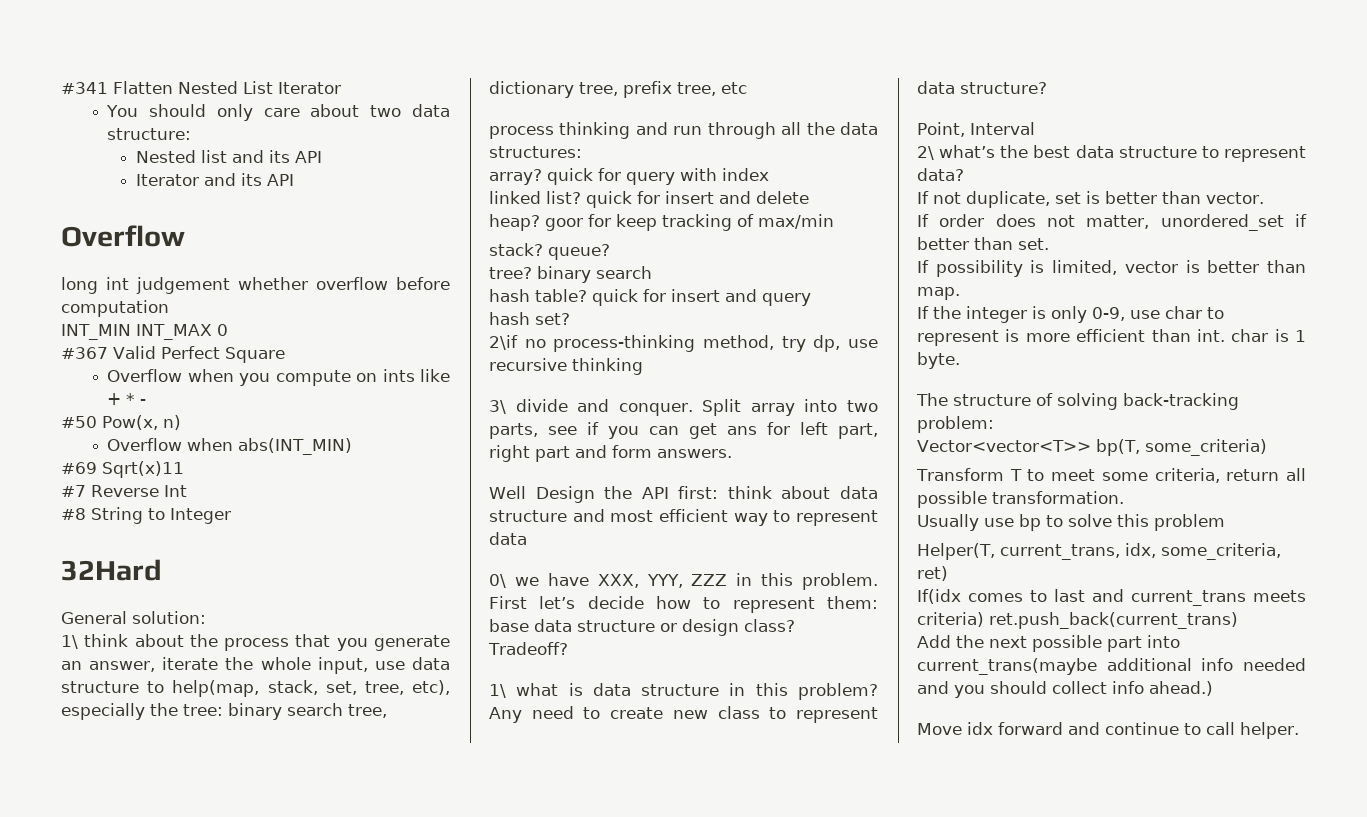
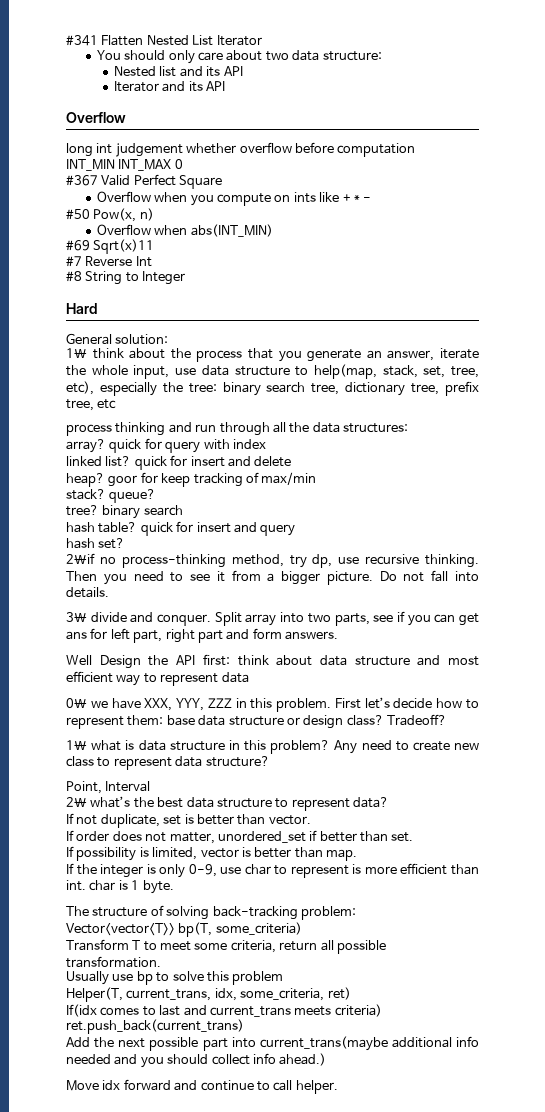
- 32Hard
+ Hard
- 2\if no process-thinking method, try dp, use recursive thinking
+ 2\if no process-thinking method, try dp, use recursive thinking. Then you need to see it from a bigger picture. Do not fall into details.

